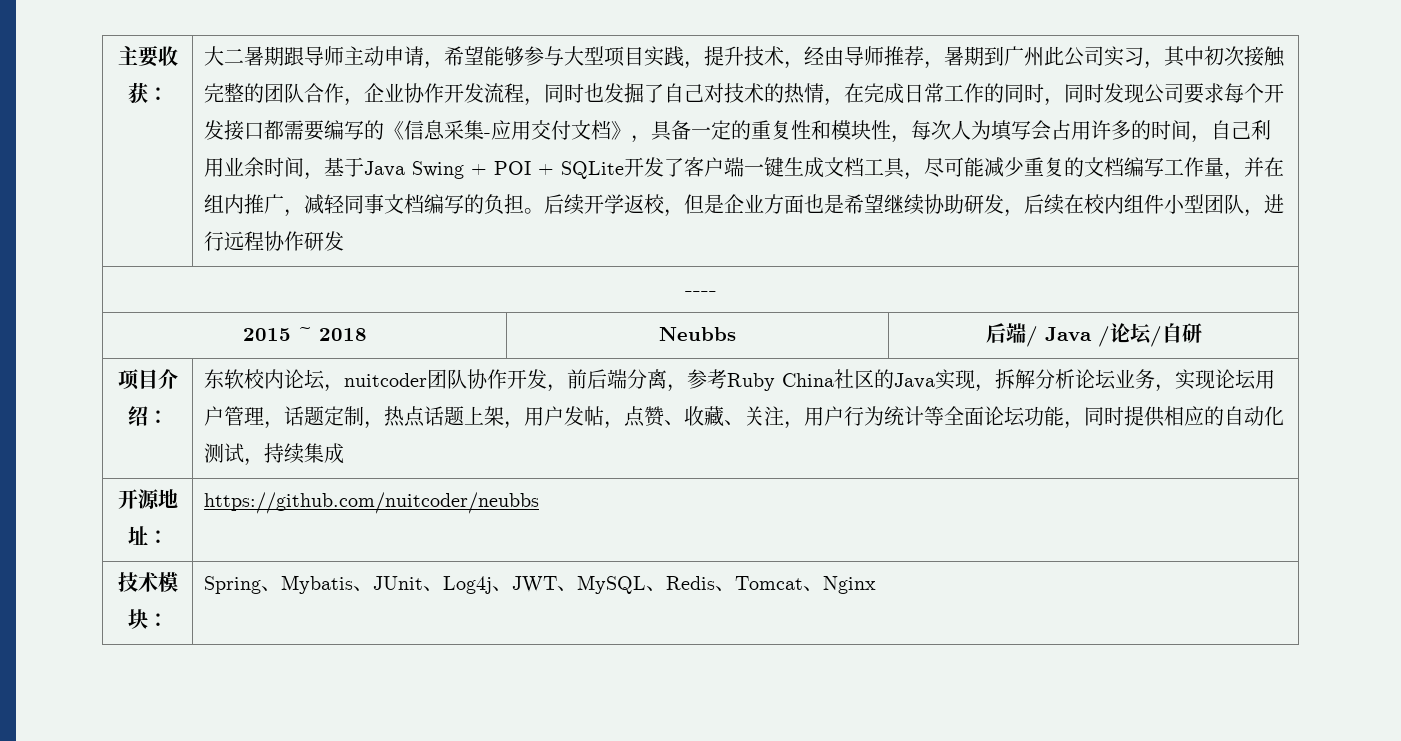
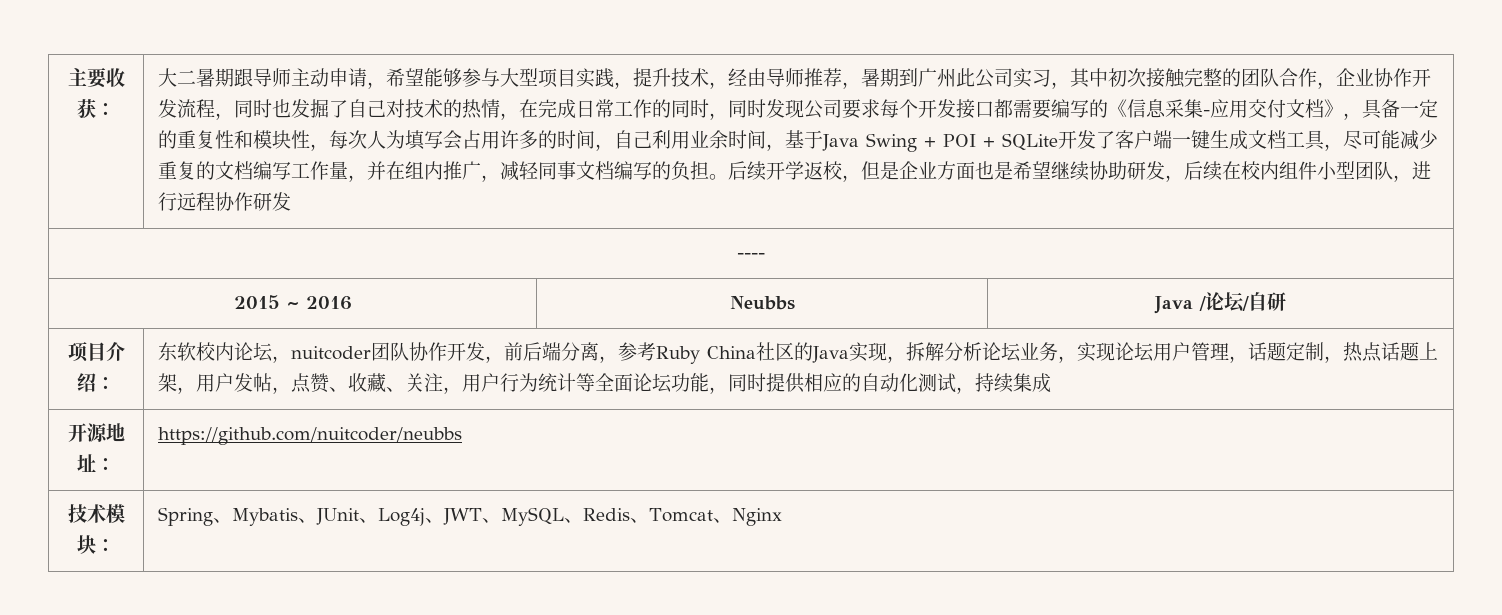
- 2015 ~ 2018 | Neubbs | 后端/ Java /论坛/自研
+ 2015 ~ 2016 | Neubbs | Java /论坛/自研

